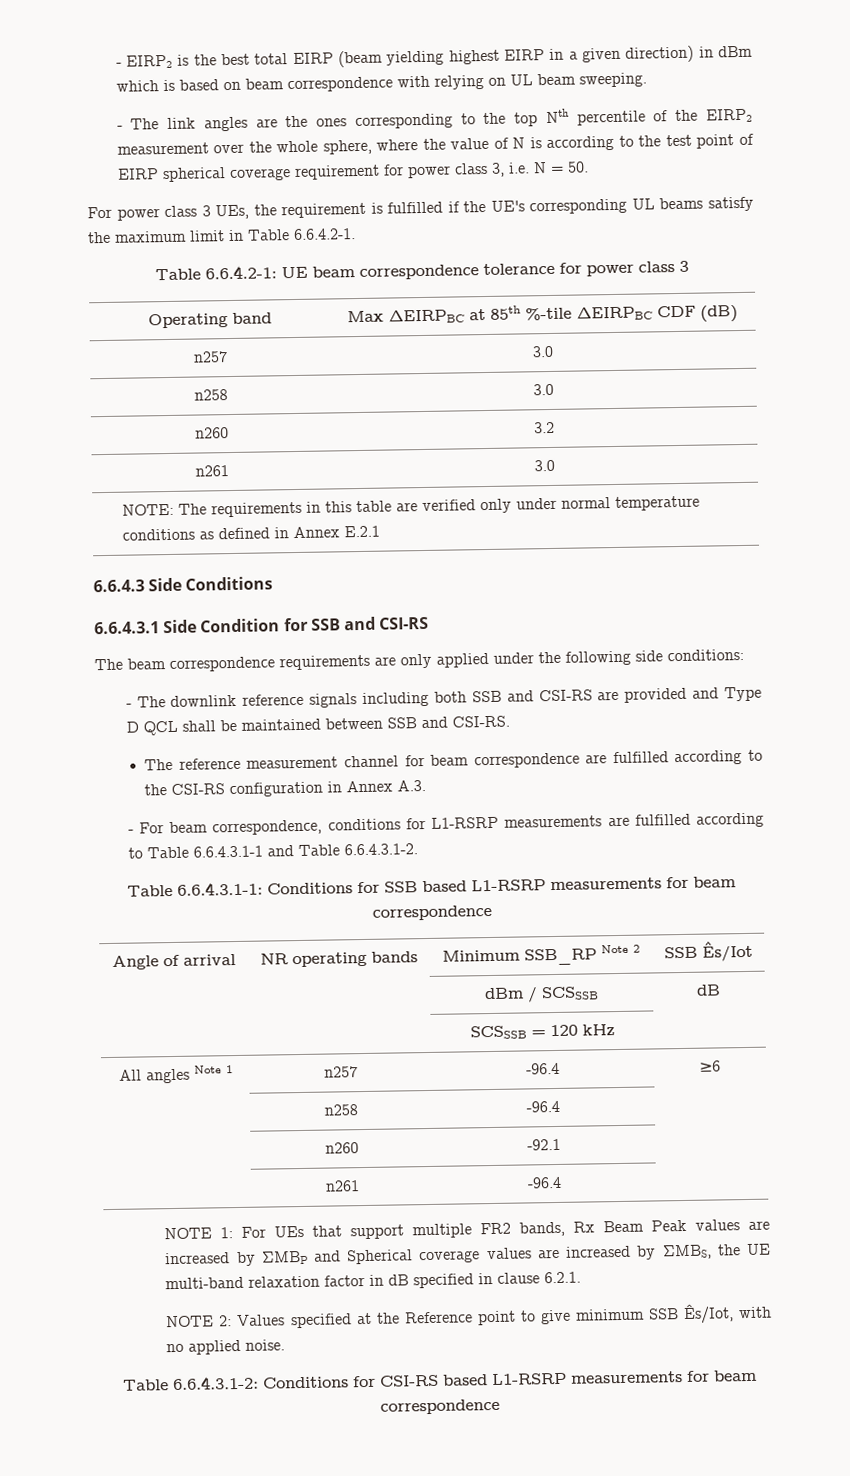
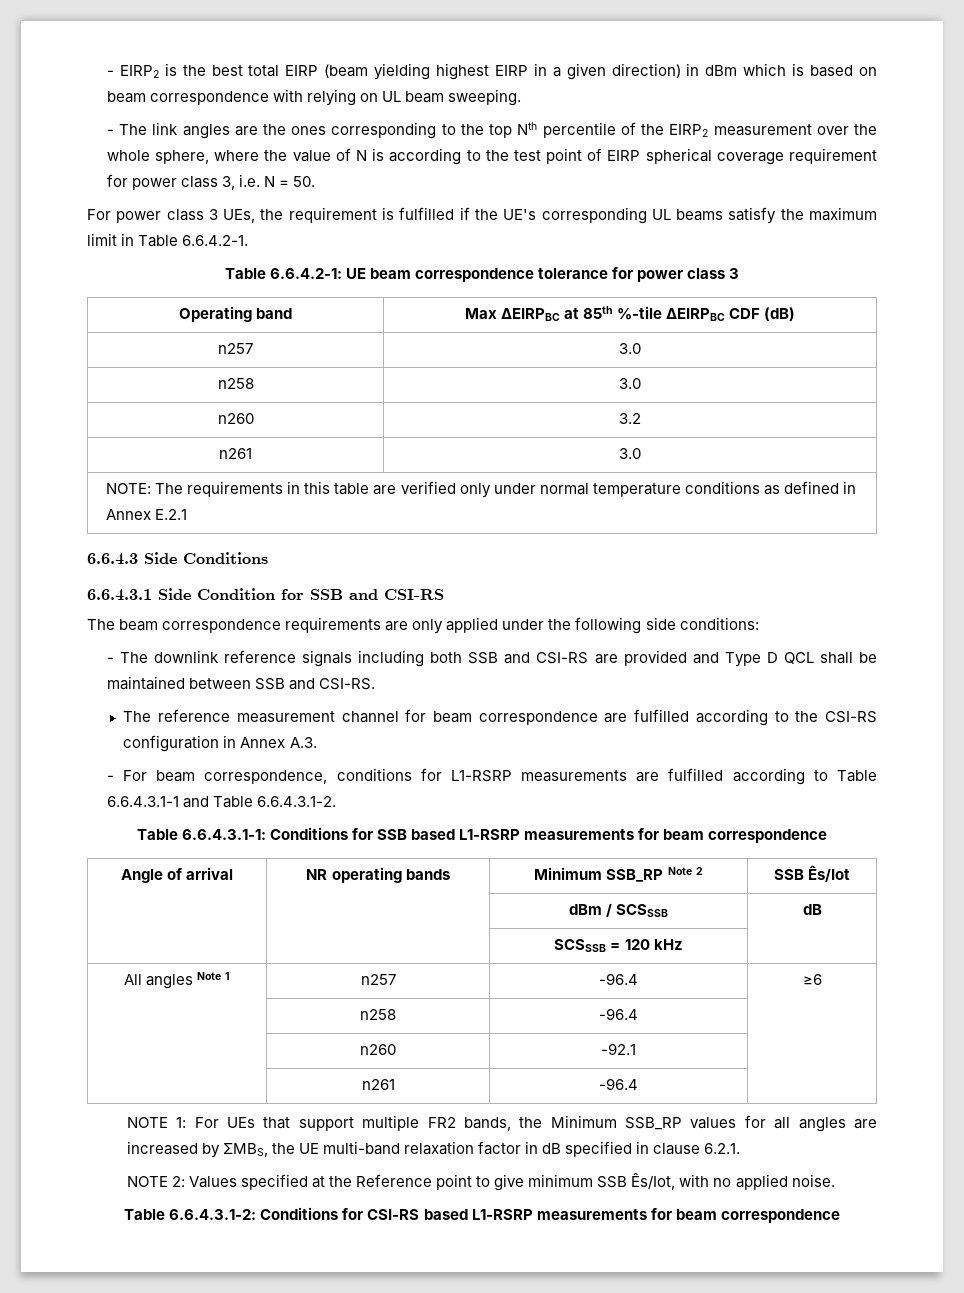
- NOTE 1: For UEs that support multiple FR2 bands, Rx Beam Peak values are increased by ΣMBP and Spherical coverage values are increased by ΣMBS, the UE multi-band relaxation factor in dB specified in clause 6.2.1.
+ NOTE 1: For UEs that support multiple FR2 bands, the Minimum SSB_RP values for all angles are increased by ΣMBS, the UE multi-band relaxation factor in dB specified in clause 6.2.1.

